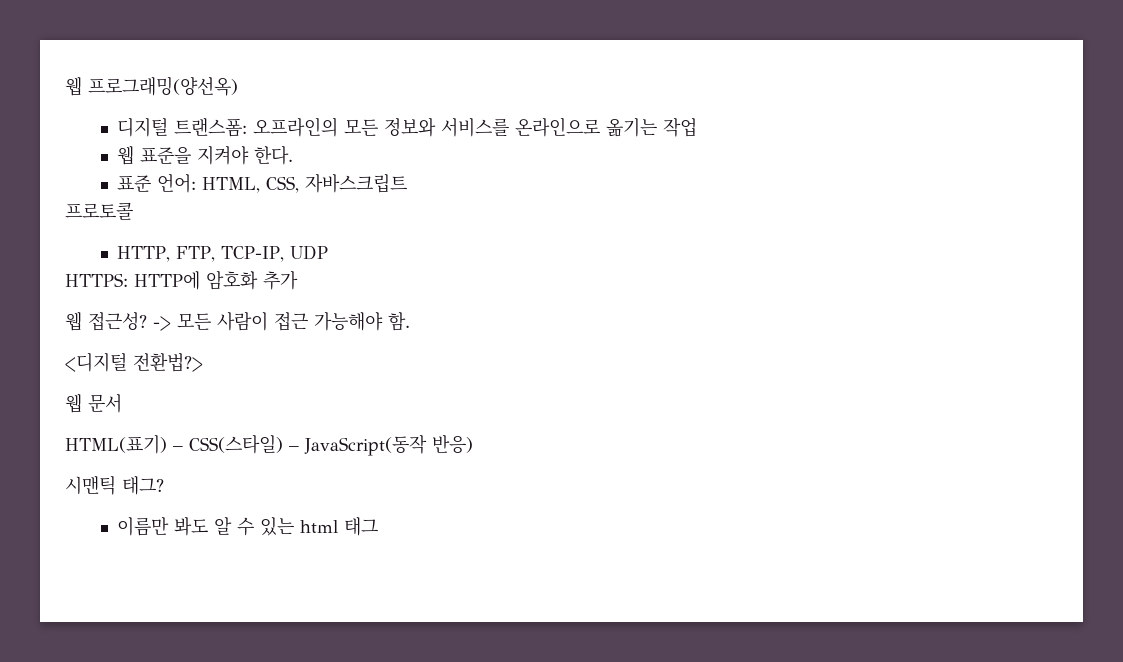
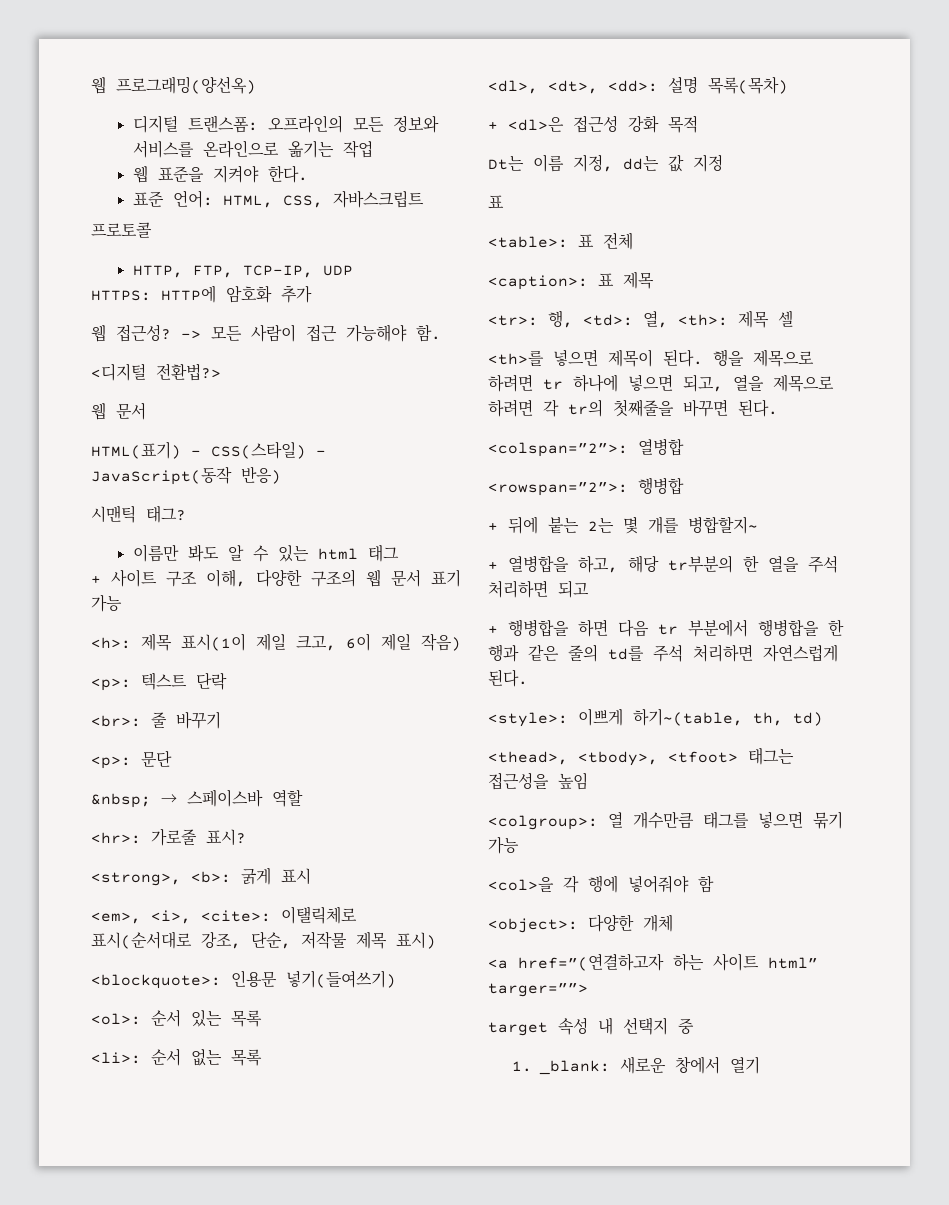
+ + 사이트 구조 이해, 다양한 구조의 웹 문서 표기 가능
+ <h>: 제목 표시(1이 제일 크고, 6이 제일 작음)
+ <p>: 텍스트 단락
+ <br>: 줄 바꾸기
+ <p>: 문단
+ &nbsp; → 스페이스바 역할
+ <hr>: 가로줄 표시?
+ <strong>, <b>: 굵게 표시
+ <em>, <i>, <cite>: 이탤릭체로 표시(순서대로 강조, 단순, 저작물 제목 표시)
+ <blockquote>: 인용문 넣기(들여쓰기)
+ <ol>: 순서 있는 목록
+ <li>: 순서 없는 목록
+ <dl>, <dt>, <dd>: 설명 목록(목차)
+ + <dl>은 접근성 강화 목적
+ Dt는 이름 지정, dd는 값 지정
+ 표
+ <table>: 표 전체
+ <caption>: 표 제목
+ <tr>: 행, <td>: 열, <th>: 제목 셀
+ <th>를 넣으면 제목이 된다. 행을 제목으로 하려면 tr 하나에 넣으면 되고, 열을 제목으로 하려면 각 tr의 첫째줄을 바꾸면 된다.
+ <colspan=”2”>: 열병합
+ <rowspan=”2”>: 행병합
+ + 뒤에 붙는 2는 몇 개를 병합할지~
+ + 열병합을 하고, 해당 tr부분의 한 열을 주석 처리하면 되고
+ + 행병합을 하면 다음 tr 부분에서 행병합을 한 행과 같은 줄의 td를 주석 처리하면 자연스럽게 된다.
+ <style>: 이쁘게 하기~(table, th, td)
+ <thead>, <tbody>, <tfoot> 태그는 접근성을 높임
+ <colgroup>: 열 개수만큼 태그를 넣으면 묶기 가능
+ <col>을 각 행에 넣어줘야 함
+ <object>: 다양한 개체
+ <a href=”(연결하고자 하는 사이트 html” targer=””>
+ target 속성 내 선택지 중
+ 1. _blank: 새로운 창에서 열기

